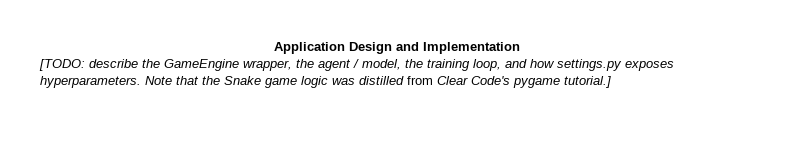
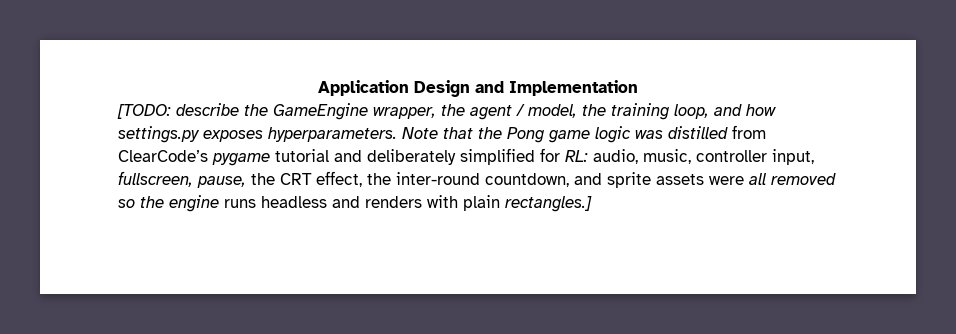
- Note that the Snake game logic was distilled from Clear Code's pygame tutorial.]
+ Note that the Pong game logic was distilled from ClearCode’s pygame tutorial and deliberately simplified for RL: audio, music, controller input, fullscreen, pause, the CRT effect, the inter-round countdown, and sprite assets were all removed so the engine runs headless and renders with plain rectangles.]

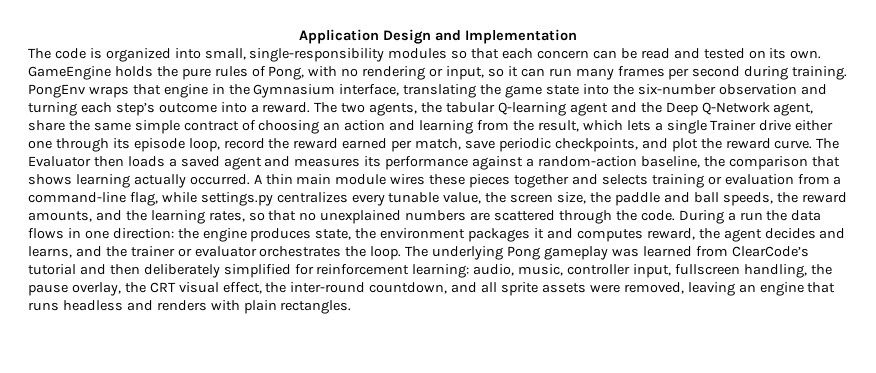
- [TODO: describe the GameEngine wrapper, the agent / model, the training loop, and how settings.py exposes hyperparameters. Note that the Pong game logic was distilled from ClearCode’s pygame tutorial and deliberately simplified for RL: audio, music, controller input, fullscreen, pause, the CRT effect, the inter-round countdown, and sprite assets were all removed so the engine runs headless and renders with plain rectangles.]
+ The code is organized into small, single-responsibility modules so that each concern can be read and tested on its own. GameEngine holds the pure rules of Pong, with no rendering or input, so it can run many frames per second during training. PongEnv wraps that engine in the Gymnasium interface, translating the game state into the six-number observation and turning each step’s outcome into a reward. The two agents, the tabular Q-learning agent and the Deep Q-Network agent, share the same simple contract of choosing an action and learning from the result, which lets a single Trainer drive either one through its episode loop, record the reward earned per match, save periodic checkpoints, and plot the reward curve. The Evaluator then loads a saved agent and measures its performance against a random-action baseline, the comparison that shows learning actually occurred. A thin main module wires these pieces together and selects training or evaluation from a command-line flag, while settings.py centralizes every tunable value, the screen size, the paddle and ball speeds, the reward amounts, and the learning rates, so that no unexplained numbers are scattered through the code. During a run the data flows in one direction: the engine produces state, the environment packages it and computes reward, the agent decides and learns, and the trainer or evaluator orchestrates the loop. The underlying Pong gameplay was learned from ClearCode’s tutorial and then deliberately simplified for reinforcement learning: audio, music, controller input, fullscreen handling, the pause overlay, the CRT visual effect, the inter-round countdown, and all sprite assets were removed, leaving an engine that runs headless and renders with plain rectangles.

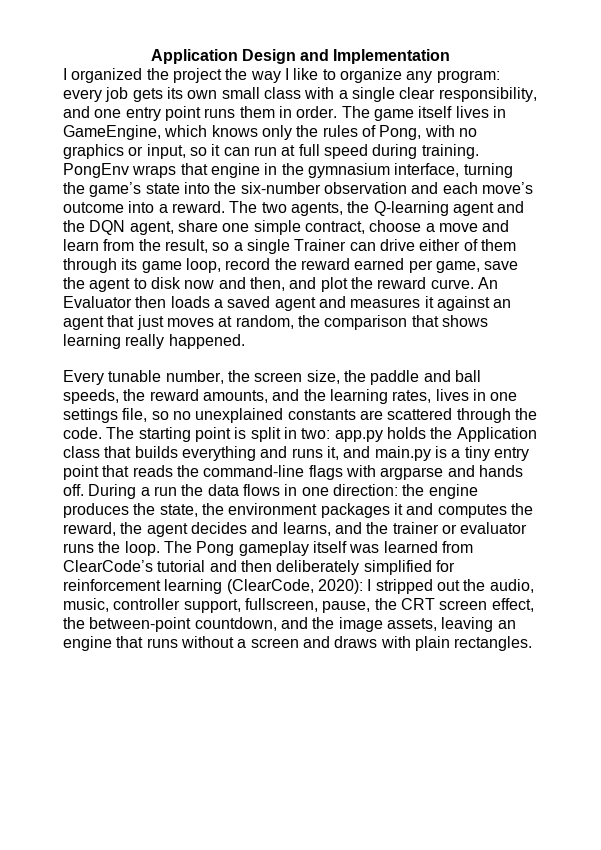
- The code is organized into small, single-responsibility modules so that each concern can be read and tested on its own. GameEngine holds the pure rules of Pong, with no rendering or input, so it can run many frames per second during training.
+ I organized the project the way I like to organize any program: every job gets its own small class with a single clear responsibility, and one entry point runs them in order. The game itself lives in GameEngine, which knows only the rules of Pong, with no graphics or input, so it can run at full speed during training.
- PongEnv wraps that engine in the Gymnasium interface, translating the game state into the six-number observation and turning each step’s outcome into a reward.
+ PongEnv wraps that engine in the gymnasium interface, turning the game’s state into the six-number observation and each move’s outcome into a reward.
- The two agents, the tabular Q-learning agent and the Deep Q-Network agent, share the same simple contract of choosing an action and learning from the result, which lets a single Trainer drive either one through its episode loop, record the reward earned per match, save periodic checkpoints, and plot the reward curve.
+ The two agents, the Q-learning agent and the DQN agent, share one simple contract, choose a move and learn from the result, so a single Trainer can drive either of them through its game loop, record the reward earned per game, save the agent to disk now and then, and plot the reward curve.
- The Evaluator then loads a saved agent and measures its performance against a random-action baseline, the comparison that shows learning actually occurred. A thin main module wires these pieces together and selects training or evaluation from a command-line flag, while settings.py centralizes every tunable value, the screen size, the paddle and ball speeds, the reward amounts, and the learning rates, so that no unexplained numbers are scattered through the code.
+ An Evaluator then loads a saved agent and measures it against an agent that just moves at random, the comparison that shows learning really happened.
+ Every tunable number, the screen size, the paddle and ball speeds, the reward amounts, and the learning rates, lives in one settings file, so no unexplained constants are scattered through the code.
+ The starting point is split in two: app.py holds the Application class that builds everything and runs it, and main.py is a tiny entry point that reads the command-line flags with argparse and hands off.
- During a run the data flows in one direction: the engine produces state, the environment packages it and computes reward, the agent decides and learns, and the trainer or evaluator orchestrates the loop.
+ During a run the data flows in one direction: the engine produces the state, the environment packages it and computes the reward, the agent decides and learns, and the trainer or evaluator runs the loop.
- The underlying Pong gameplay was learned from ClearCode’s tutorial and then deliberately simplified for reinforcement learning: audio, music, controller input, fullscreen handling, the pause overlay, the CRT visual effect, the inter-round countdown, and all sprite assets were removed, leaving an engine that runs headless and renders with plain rectangles.
+ The Pong gameplay itself was learned from ClearCode’s tutorial and then deliberately simplified for reinforcement learning (ClearCode, 2020): I stripped out the audio, music, controller support, fullscreen, pause, the CRT screen effect, the between-point countdown, and the image assets, leaving an engine that runs without a screen and draws with plain rectangles.

